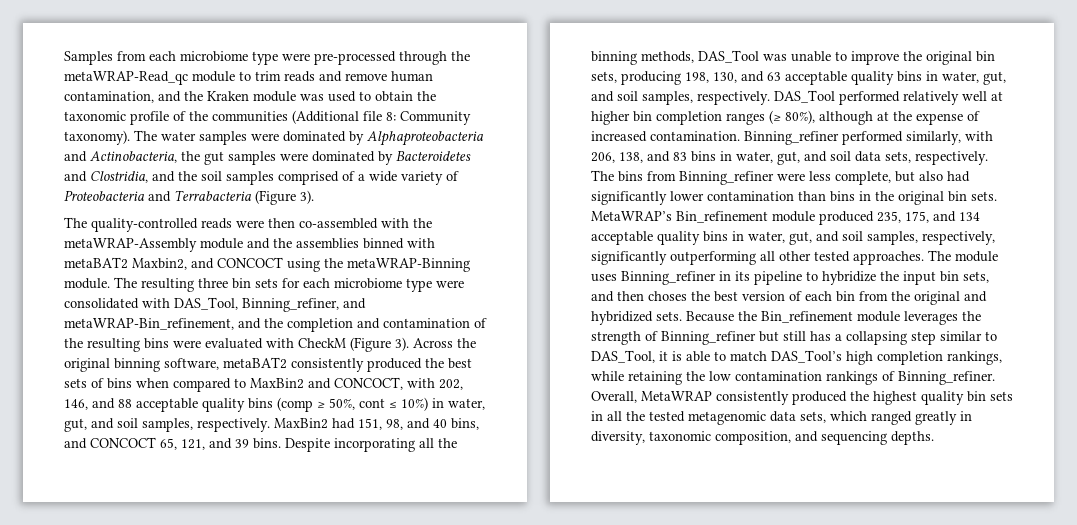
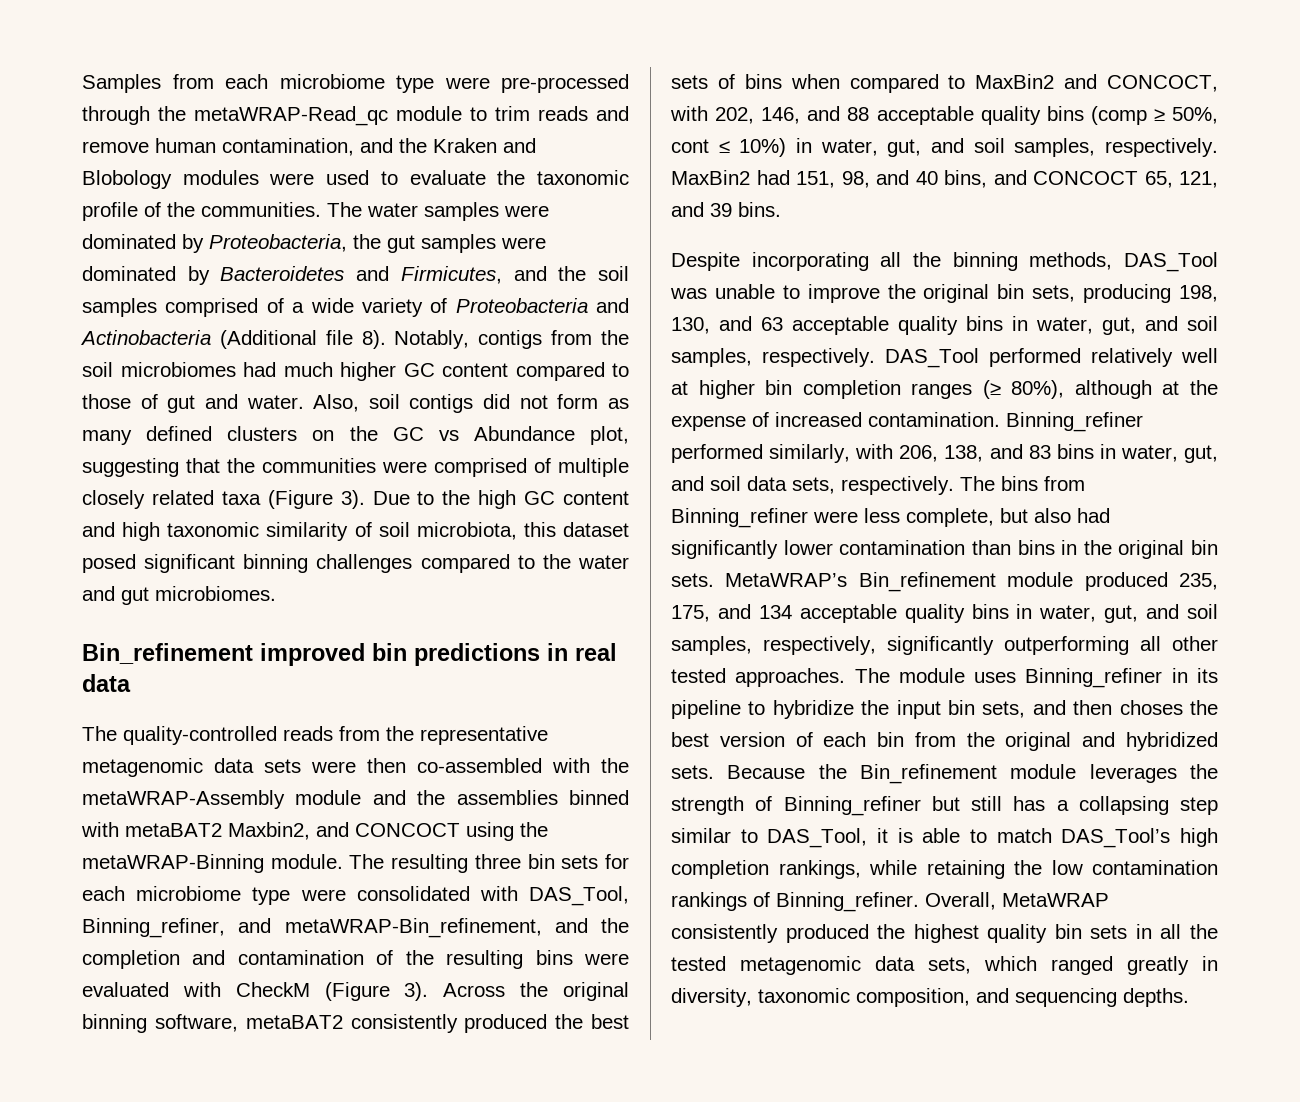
- Samples from each microbiome type were pre-processed through the metaWRAP-Read_qc module to trim reads and remove human contamination, and the Kraken module was used to obtain the taxonomic profile of the communities (Additional file 8: Community taxonomy).
+ Samples from each microbiome type were pre-processed through the metaWRAP-Read_qc module to trim reads and remove human contamination, and the Kraken and Blobology modules were used to evaluate the taxonomic profile of the communities.
- The water samples were dominated by Alphaproteobacteria and Actinobacteria, the gut samples were dominated by Bacteroidetes and Clostridia, and the soil samples comprised of a wide variety of Proteobacteria and Terrabacteria (Figure 3).
- The quality-controlled reads were then co-assembled with the metaWRAP-Assembly module and the assemblies binned with metaBAT2 Maxbin2, and CONCOCT using the metaWRAP-Binning module.
+ The water samples were dominated by Proteobacteria, the gut samples were dominated by Bacteroidetes and Firmicutes, and the soil samples comprised of a wide variety of Proteobacteria and Actinobacteria (Additional file 8). Notably, contigs from the soil microbiomes had much higher GC content compared to those of gut and water. Also, soil contigs did not form as many defined clusters on the GC vs Abundance plot, suggesting that the communities were comprised of multiple closely related taxa (Figure 3). Due to the high GC content and high taxonomic similarity of soil microbiota, this dataset posed significant binning challenges compared to the water and gut microbiomes.
+ Bin_refinement improved bin predictions in real data
+ The quality-controlled reads from the representative metagenomic data sets were then co-assembled with the metaWRAP-Assembly module and the assemblies binned with metaBAT2 Maxbin2, and CONCOCT using the metaWRAP-Binning module.
- MaxBin2 had 151, 98, and 40 bins, and CONCOCT 65, 121, and 39 bins. Despite incorporating all the binning methods, DAS_Tool was unable to improve the original bin sets, producing 198, 130, and 63 acceptable quality bins in water, gut, and soil samples, respectively.
+ MaxBin2 had 151, 98, and 40 bins, and CONCOCT 65, 121, and 39 bins.
+ Despite incorporating all the binning methods, DAS_Tool was unable to improve the original bin sets, producing 198, 130, and 63 acceptable quality bins in water, gut, and soil samples, respectively.

